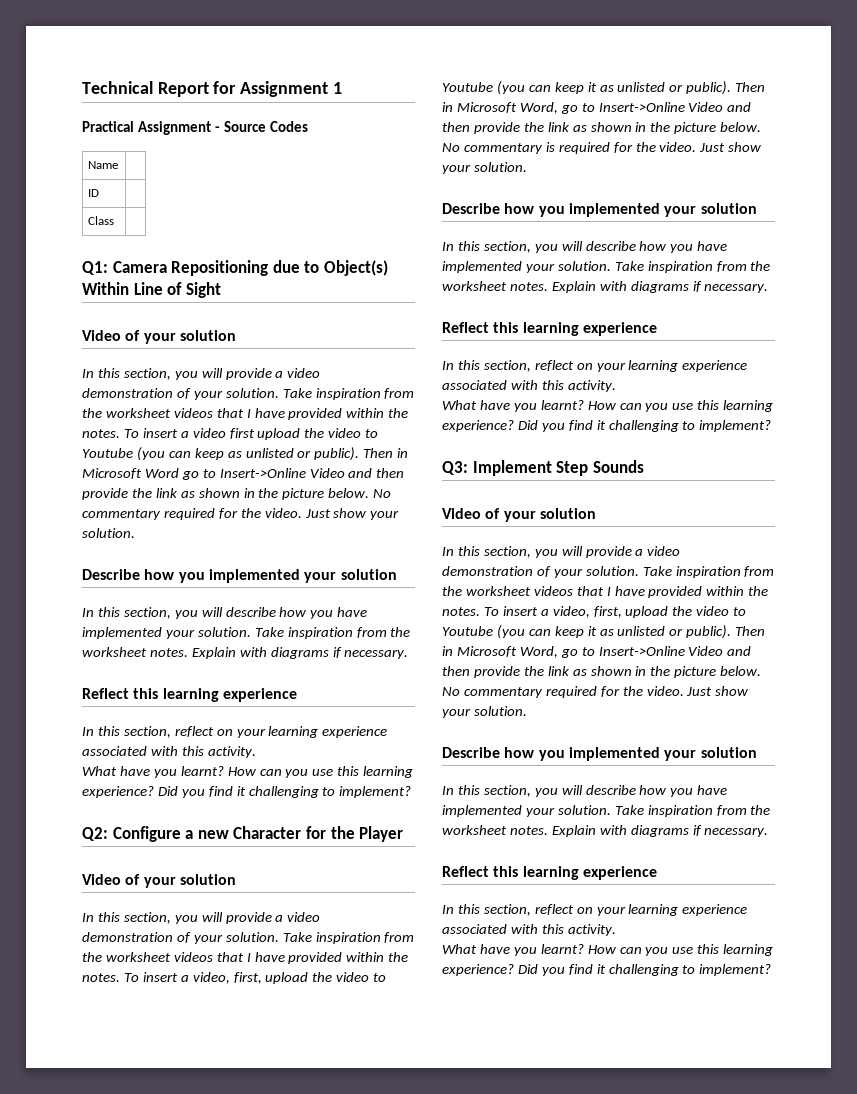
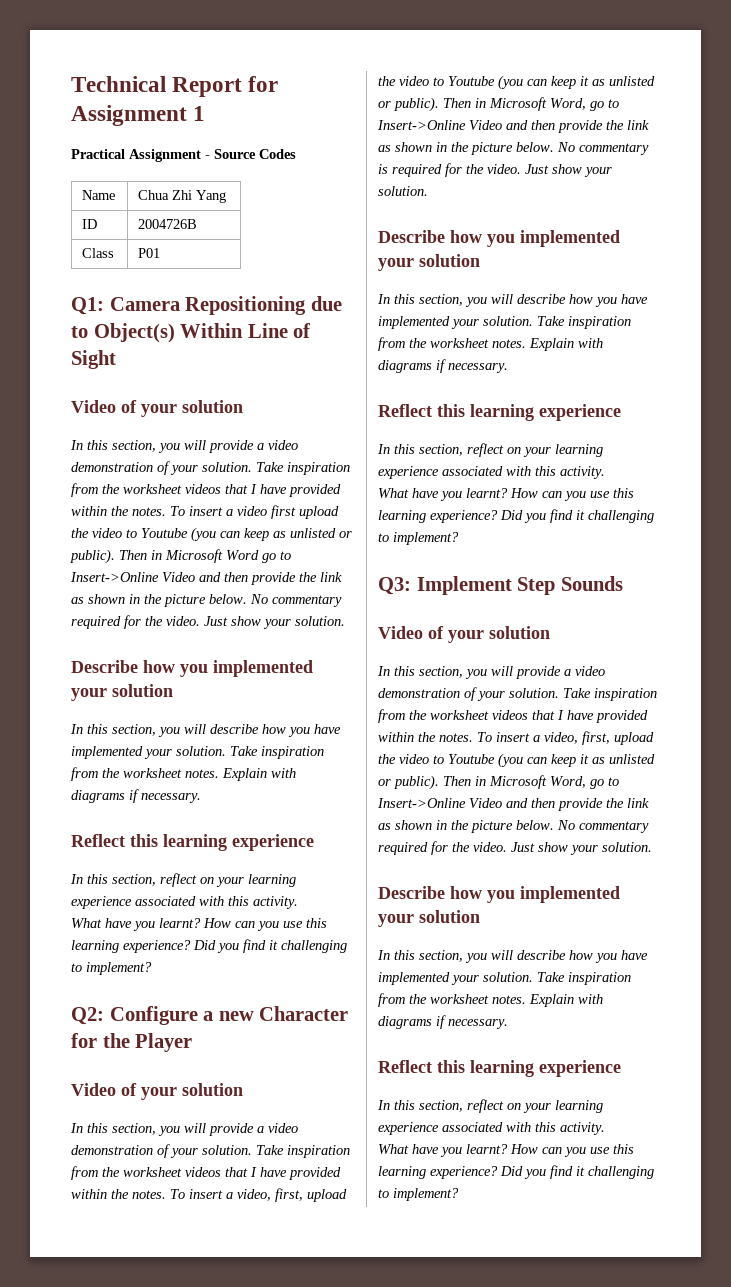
- Name |
+ Name | Chua Zhi Yang
- ID |
+ ID | 2004726B
- Class |
+ Class | P01

